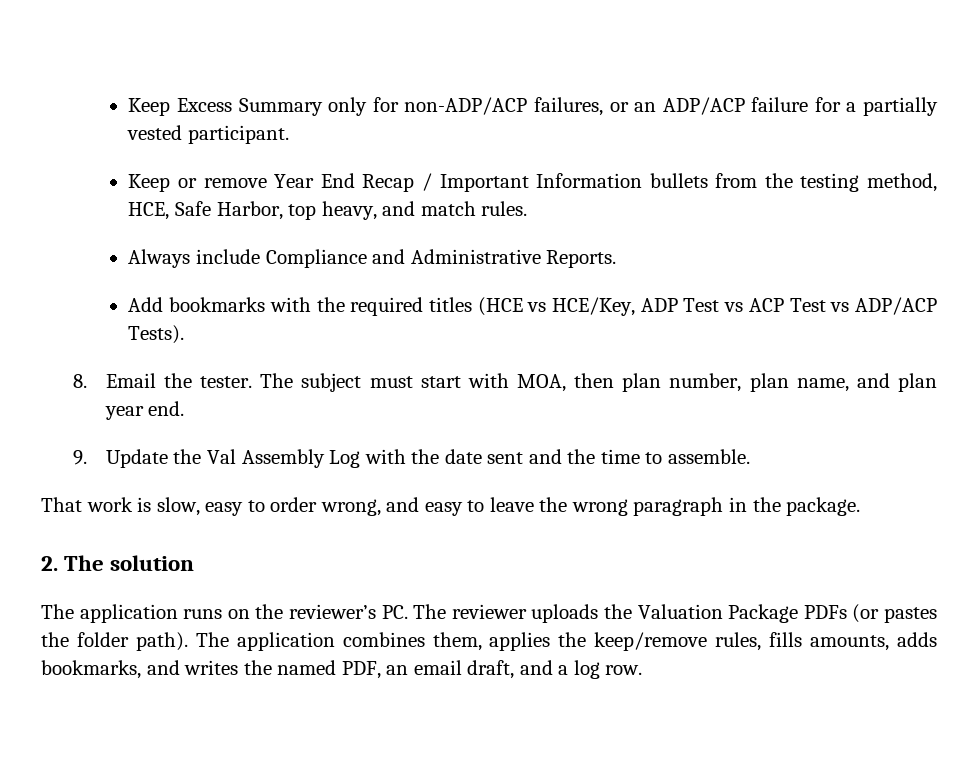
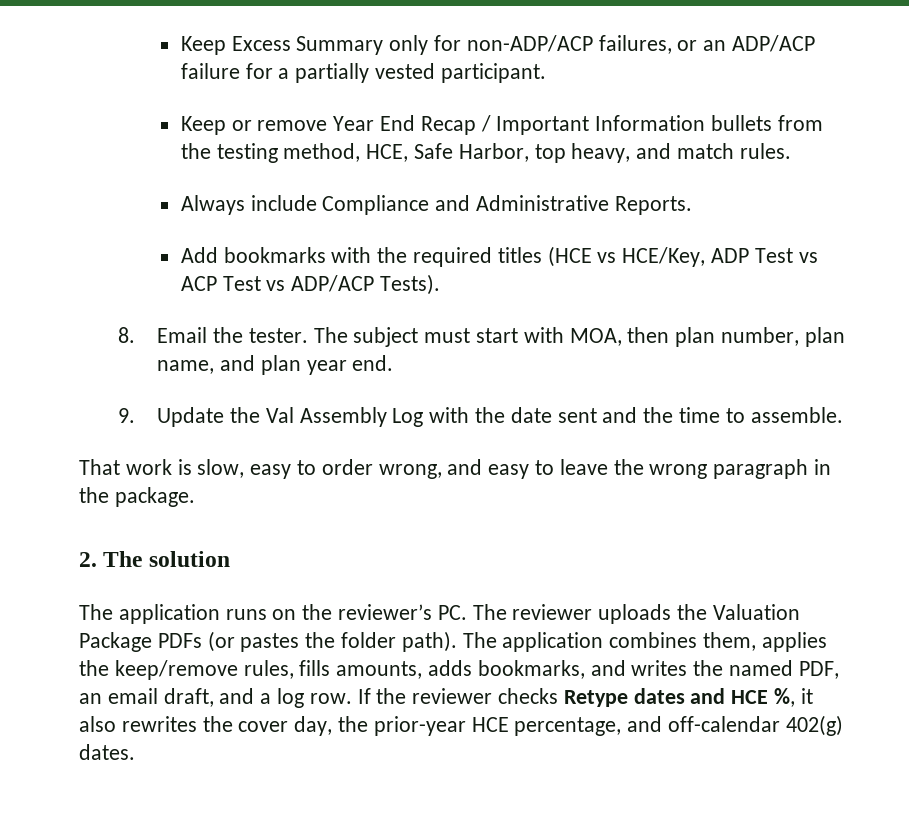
+ If the reviewer checks Retype dates and HCE %, it also rewrites the cover day, the prior-year HCE percentage, and off-calendar 402(g) dates.

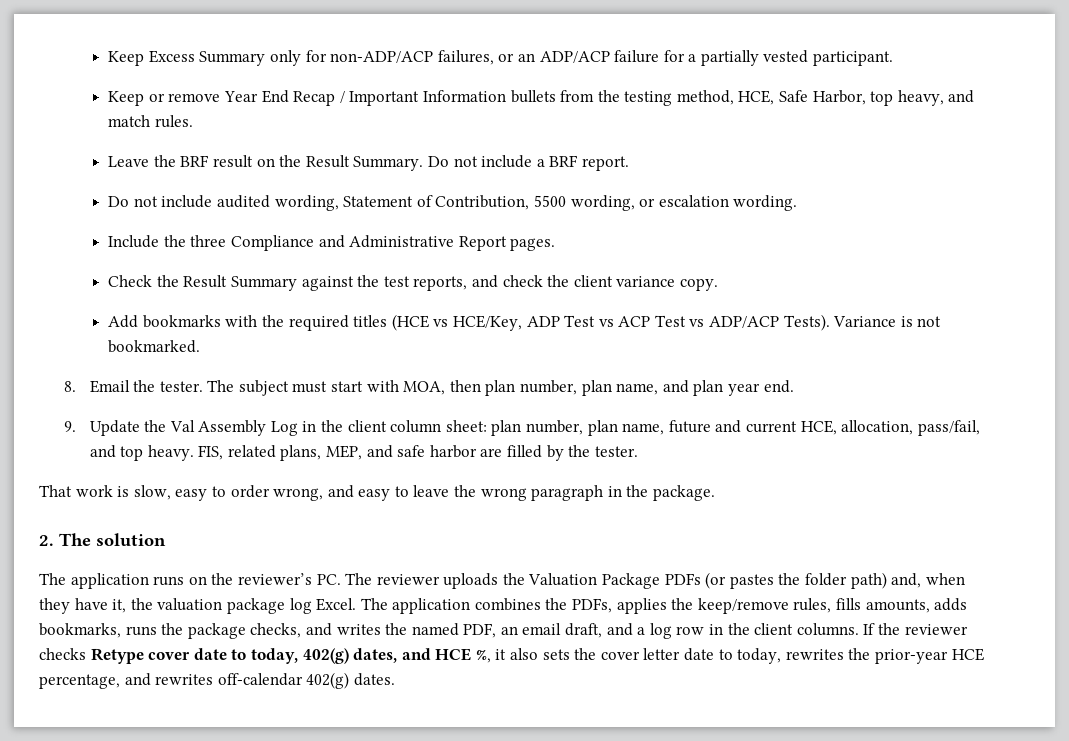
- Always include Compliance and Administrative Reports.
+ Leave the BRF result on the Result Summary. Do not include a BRF report.
+ Do not include audited wording, Statement of Contribution, 5500 wording, or escalation wording.
+ Include the three Compliance and Administrative Report pages.
+ Check the Result Summary against the test reports, and check the client variance copy.
+ Variance is not bookmarked.
- 9. Update the Val Assembly Log with the date sent and the time to assemble.
+ 9. Update the Val Assembly Log in the client column sheet: plan number, plan name, future and current HCE, allocation, pass/fail, and top heavy. FIS, related plans, MEP, and safe harbor are filled by the tester.
- The application runs on the reviewer’s PC. The reviewer uploads the Valuation Package PDFs (or pastes the folder path).
+ The application runs on the reviewer’s PC. The reviewer uploads the Valuation Package PDFs (or pastes the folder path) and, when they have it, the valuation package log Excel.
- The application combines them, applies the keep/remove rules, fills amounts, adds bookmarks, and writes the named PDF, an email draft, and a log row.
+ The application combines the PDFs, applies the keep/remove rules, fills amounts, adds bookmarks, runs the package checks, and writes the named PDF, an email draft, and a log row in the client columns.
- If the reviewer checks Retype dates and HCE %, it also rewrites the cover day, the prior-year HCE percentage, and off-calendar 402(g) dates.
+ If the reviewer checks Retype cover date to today, 402(g) dates, and HCE %, it also sets the cover letter date to today, rewrites the prior-year HCE percentage, and rewrites off-calendar 402(g) dates.

